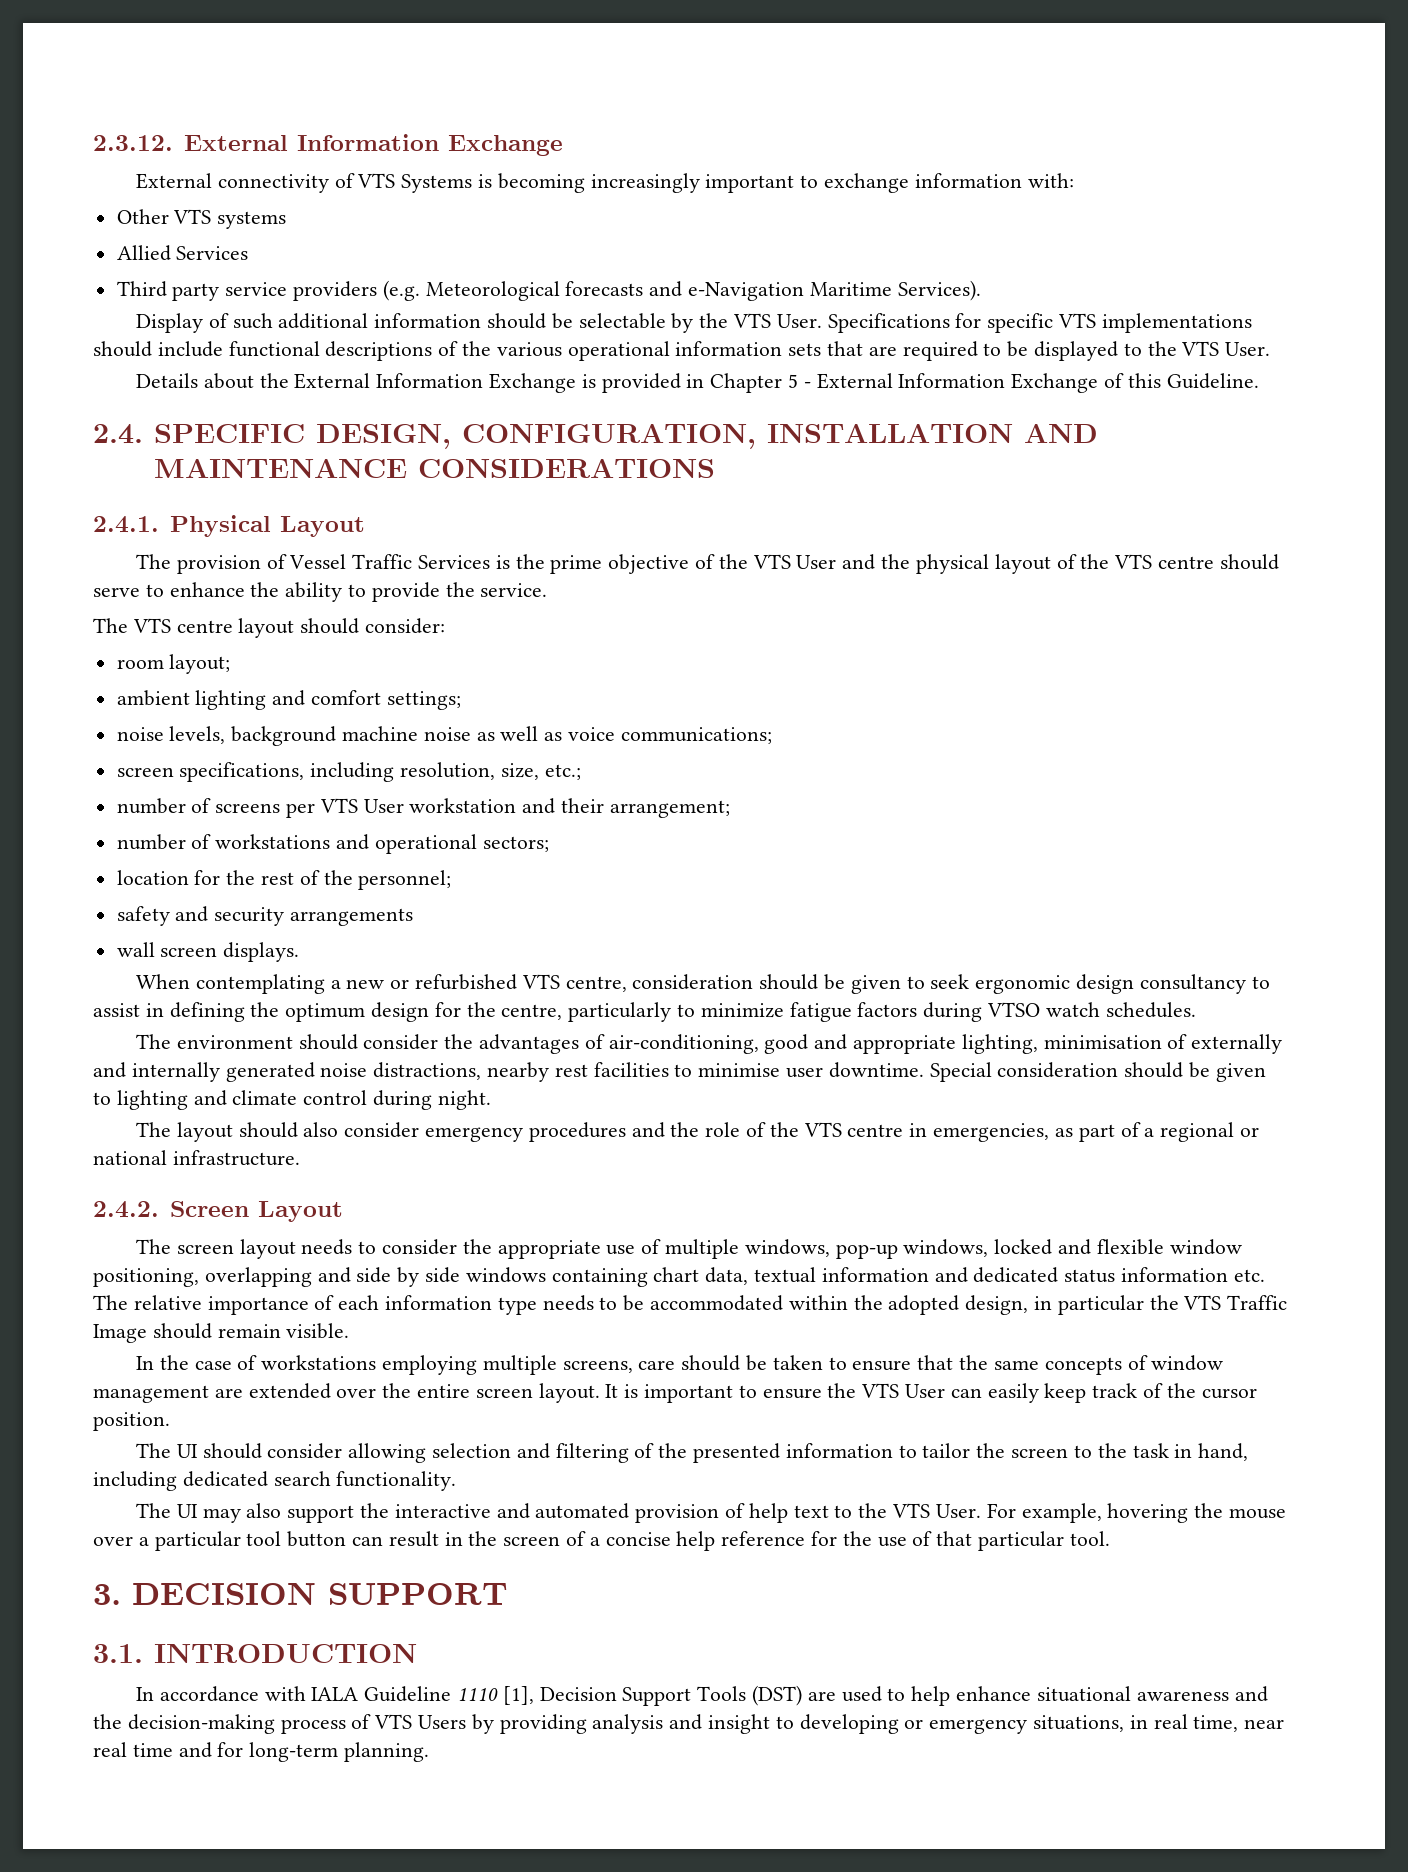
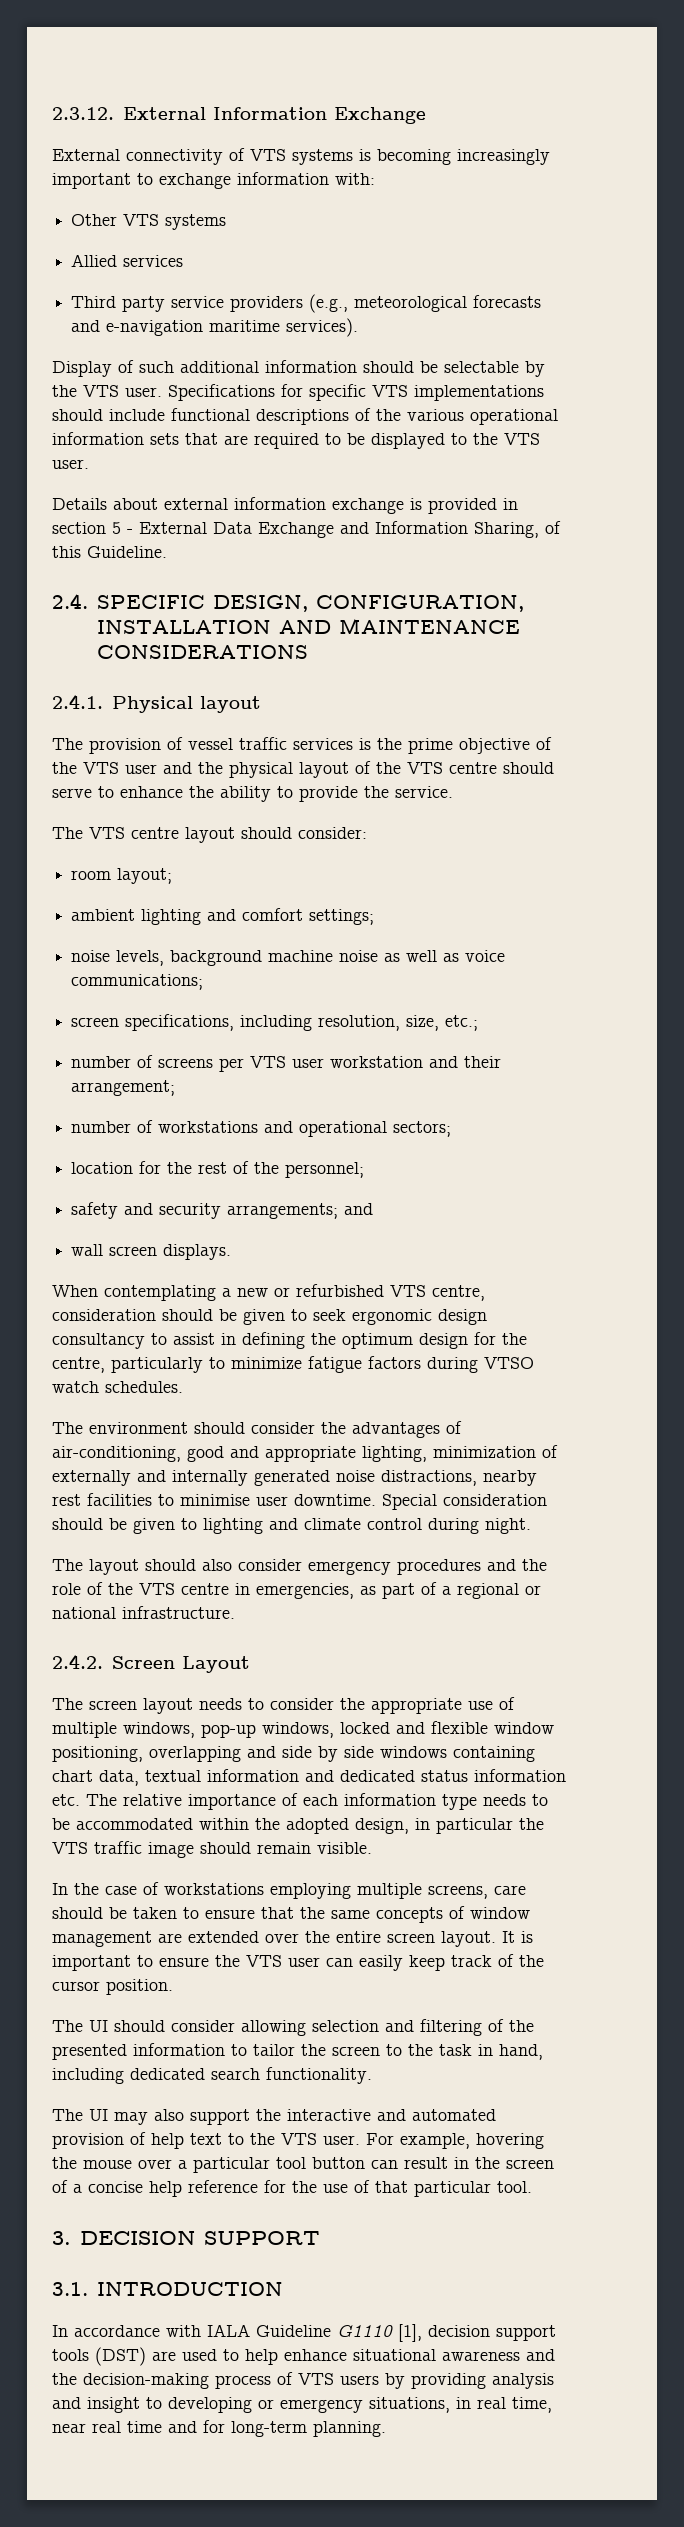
- External connectivity of VTS Systems is becoming increasingly important to exchange information with:
+ External connectivity of VTS systems is becoming increasingly important to exchange information with:
- Allied Services
+ Allied services
- Third party service providers (e.g. Meteorological forecasts and e-Navigation Maritime Services).
+ Third party service providers (e.g., meteorological forecasts and e-navigation maritime services).
- Display of such additional information should be selectable by the VTS User.
+ Display of such additional information should be selectable by the VTS user.
- Specifications for specific VTS implementations should include functional descriptions of the various operational information sets that are required to be displayed to the VTS User.
+ Specifications for specific VTS implementations should include functional descriptions of the various operational information sets that are required to be displayed to the VTS user.
- Details about the External Information Exchange is provided in Chapter 5 - External Information Exchange of this Guideline.
+ Details about external information exchange is provided in section 5 - External Data Exchange and Information Sharing, of this Guideline.
- 2.4.1. Physical Layout
+ 2.4.1. Physical layout
- The provision of Vessel Traffic Services is the prime objective of the VTS User and the physical layout of the VTS centre should serve to enhance the ability to provide the service.
+ The provision of vessel traffic services is the prime objective of the VTS user and the physical layout of the VTS centre should serve to enhance the ability to provide the service.
- number of screens per VTS User workstation and their arrangement;
+ number of screens per VTS user workstation and their arrangement;
- safety and security arrangements
+ safety and security arrangements; and
- The environment should consider the advantages of air-conditioning, good and appropriate lighting, minimisation of externally and internally generated noise distractions, nearby rest facilities to minimise user downtime.
+ The environment should consider the advantages of air-conditioning, good and appropriate lighting, minimization of externally and internally generated noise distractions, nearby rest facilities to minimise user downtime.
- The screen layout needs to consider the appropriate use of multiple windows, pop-up windows, locked and flexible window positioning, overlapping and side by side windows containing chart data, textual information and dedicated status information etc. The relative importance of each information type needs to be accommodated within the adopted design, in particular the VTS Traffic Image should remain visible.
+ The screen layout needs to consider the appropriate use of multiple windows, pop-up windows, locked and flexible window positioning, overlapping and side by side windows containing chart data, textual information and dedicated status information etc. The relative importance of each information type needs to be accommodated within the adopted design, in particular the VTS traffic image should remain visible.
- It is important to ensure the VTS User can easily keep track of the cursor position.
+ It is important to ensure the VTS user can easily keep track of the cursor position.
- The UI may also support the interactive and automated provision of help text to the VTS User.
+ The UI may also support the interactive and automated provision of help text to the VTS user.
- In accordance with IALA Guideline 1110 [1], Decision Support Tools (DST) are used to help enhance situational awareness and the decision-making process of VTS Users by providing analysis and insight to developing or emergency situations, in real time, near real time and for long-term planning.
+ In accordance with IALA Guideline G1110 [1], decision support tools (DST) are used to help enhance situational awareness and the decision-making process of VTS users by providing analysis and insight to developing or emergency situations, in real time, near real time and for long-term planning.

